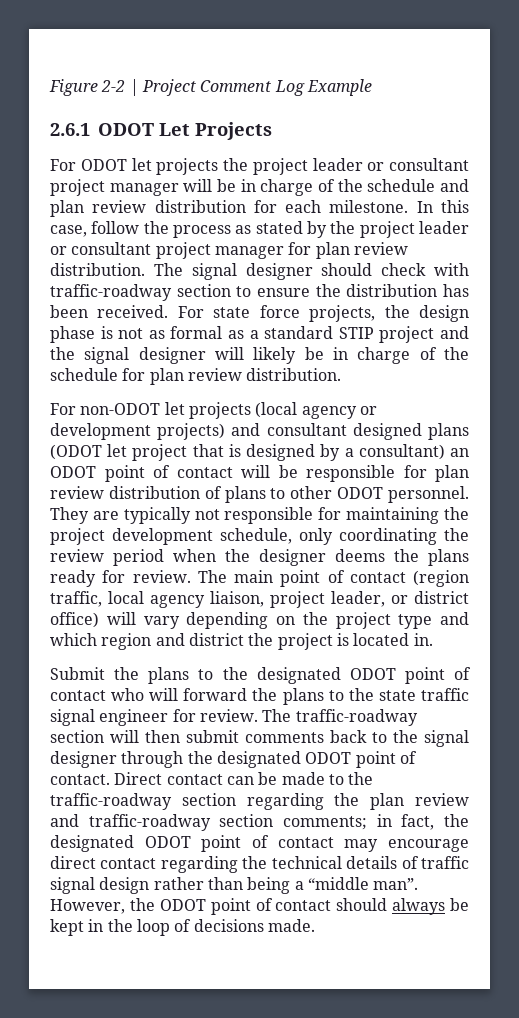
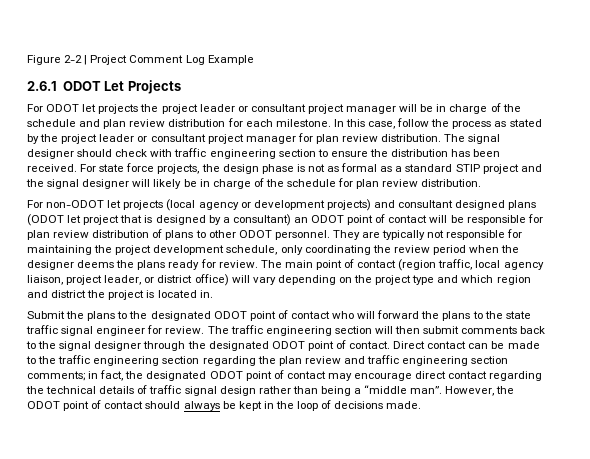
- The signal designer should check with traffic-roadway section to ensure the distribution has been received.
+ The signal designer should check with traffic engineering section to ensure the distribution has been received.
- The traffic-roadway section will then submit comments back to the signal designer through the designated ODOT point of contact.
+ The traffic engineering section will then submit comments back to the signal designer through the designated ODOT point of contact.
- Direct contact can be made to the traffic-roadway section regarding the plan review and traffic-roadway section comments; in fact, the designated ODOT point of contact may encourage direct contact regarding the technical details of traffic signal design rather than being a “middle man”.
+ Direct contact can be made to the traffic engineering section regarding the plan review and traffic engineering section comments; in fact, the designated ODOT point of contact may encourage direct contact regarding the technical details of traffic signal design rather than being a “middle man”.

